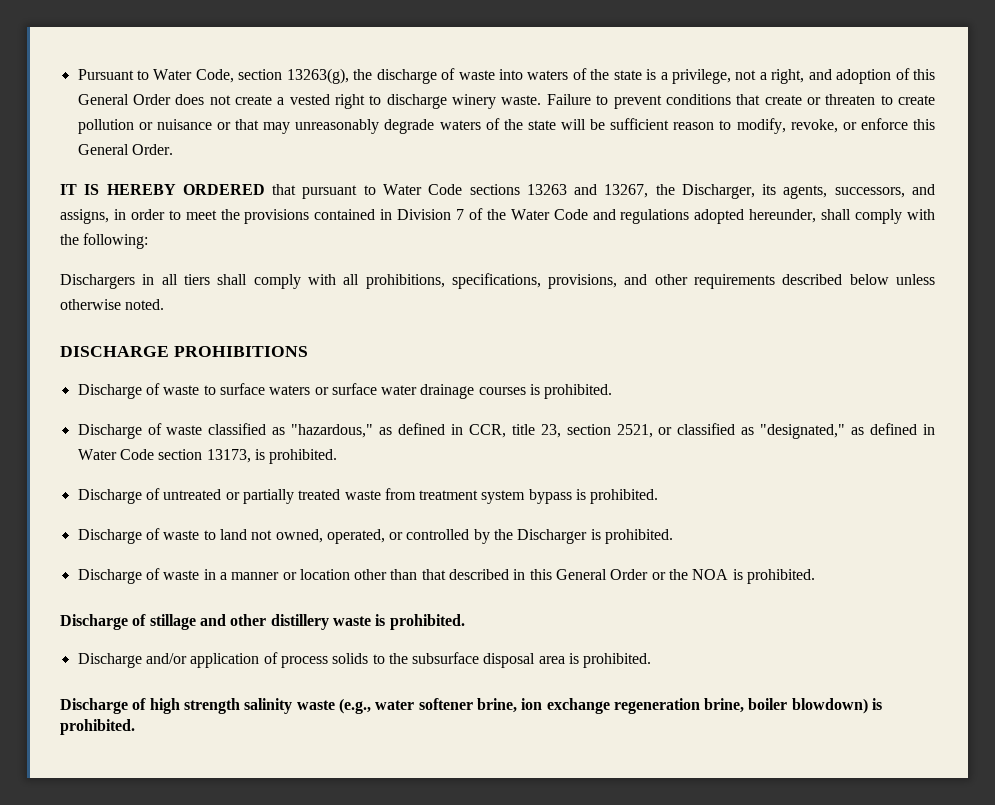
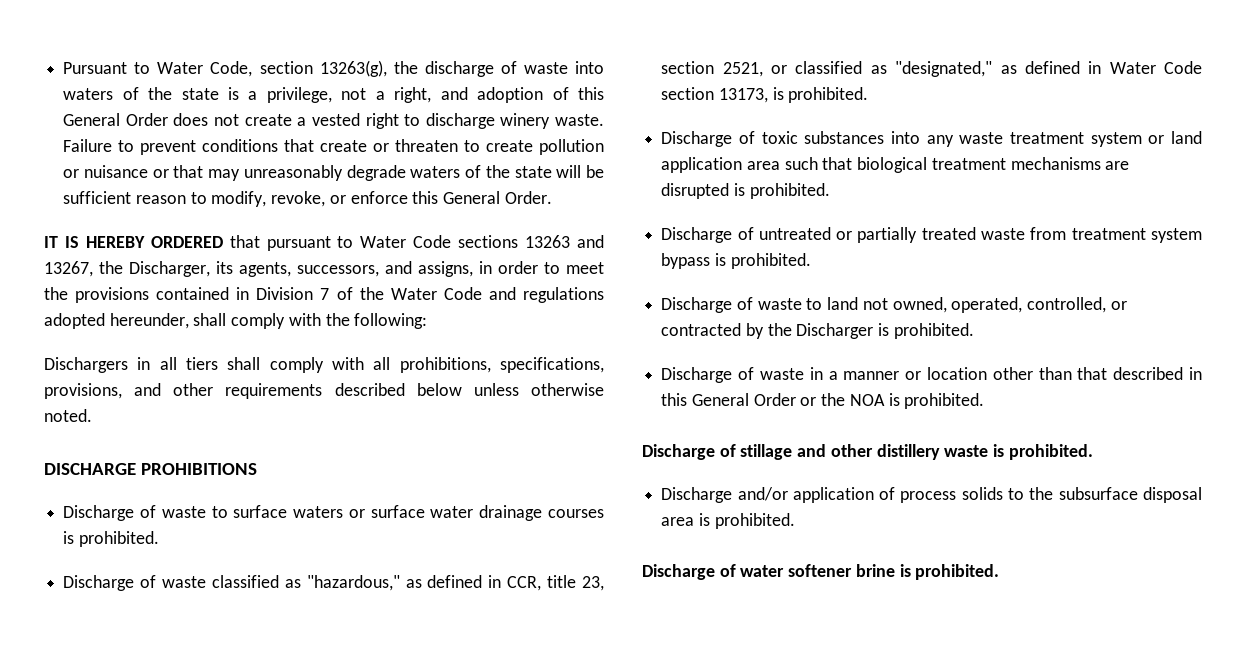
+ Discharge of toxic substances into any waste treatment system or land application area such that biological treatment mechanisms are disrupted is prohibited.
- Discharge of waste to land not owned, operated, or controlled by the Discharger is prohibited.
+ Discharge of waste to land not owned, operated, controlled, or contracted by the Discharger is prohibited.
- Discharge of high strength salinity waste (e.g., water softener brine, ion exchange regeneration brine, boiler blowdown) is prohibited.
+ Discharge of water softener brine is prohibited.

